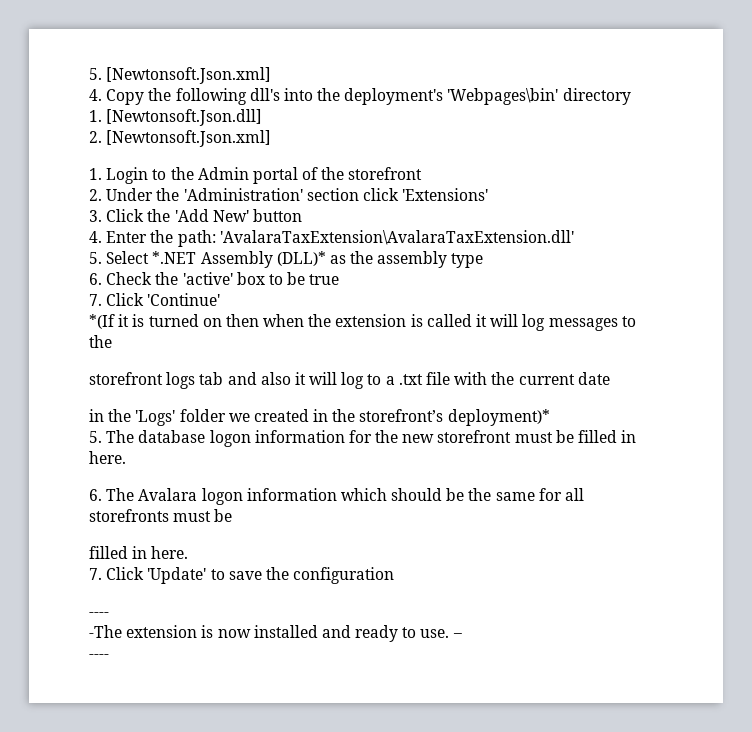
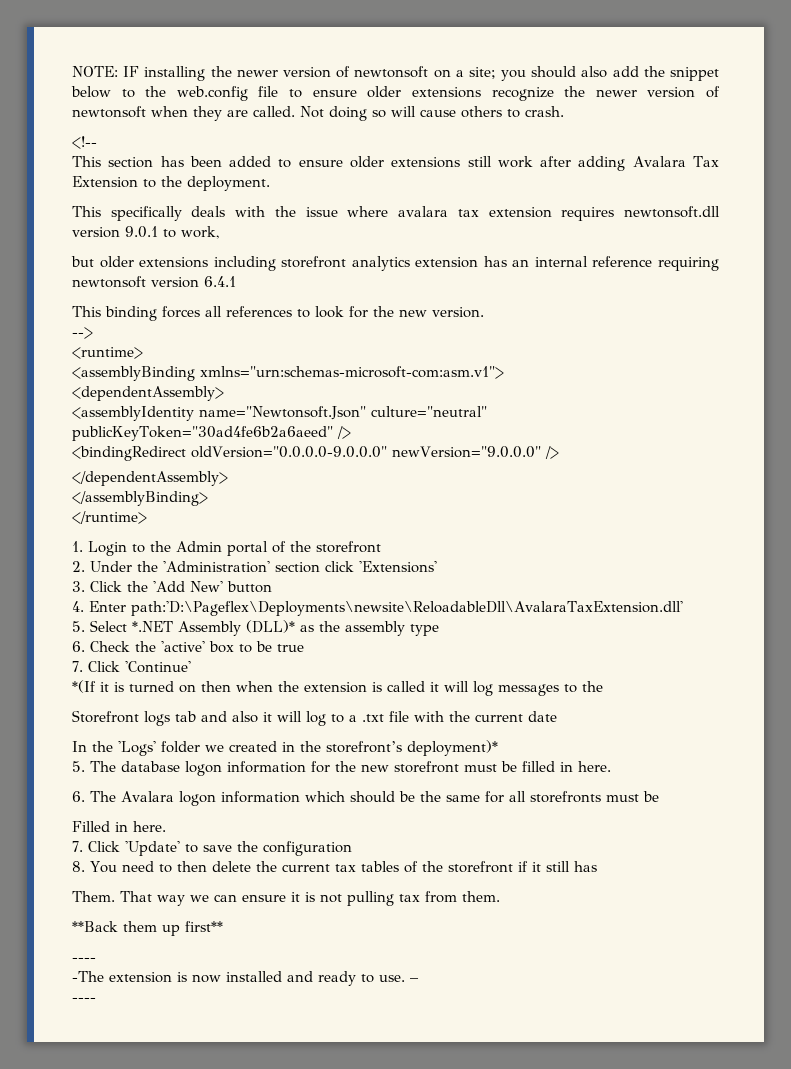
- 5. [Newtonsoft.Json.xml]
- 4. Copy the following dll's into the deployment's 'Webpages\bin' directory
- 1. [Newtonsoft.Json.dll]
- 2. [Newtonsoft.Json.xml]
+ NOTE: IF installing the newer version of newtonsoft on a site; you should also add the snippet below to the web.config file to ensure older extensions recognize the newer version of newtonsoft when they are called. Not doing so will cause others to crash.
+ <!--
+ This section has been added to ensure older extensions still work after adding Avalara Tax Extension to the deployment.
+ This specifically deals with the issue where avalara tax extension requires newtonsoft.dll version 9.0.1 to work,
+ but older extensions including storefront analytics extension has an internal reference requiring newtonsoft version 6.4.1
+ This binding forces all references to look for the new version.
+ -->
+ <runtime>
+ <assemblyBinding xmlns="urn:schemas-microsoft-com:asm.v1">
+ <dependentAssembly>
+ <assemblyIdentity name="Newtonsoft.Json" culture="neutral" publicKeyToken="30ad4fe6b2a6aeed" />
+ <bindingRedirect oldVersion="0.0.0.0-9.0.0.0" newVersion="9.0.0.0" />
+ </dependentAssembly>
+ </assemblyBinding>
+ </runtime>
- 4. Enter the path: 'AvalaraTaxExtension\AvalaraTaxExtension.dll'
+ 4. Enter path:'D:\Pageflex\Deployments\newsite\ReloadableDll\AvalaraTaxExtension.dll'
- storefront logs tab and also it will log to a .txt file with the current date
+ Storefront logs tab and also it will log to a .txt file with the current date
- in the 'Logs' folder we created in the storefront’s deployment)*
+ In the 'Logs' folder we created in the storefront’s deployment)*
  6. The Avalara logon information which should be the same for all storefronts must be
- filled in here.
+ Filled in here.
+ 8. You need to then delete the current tax tables of the storefront if it still has
+ Them. That way we can ensure it is not pulling tax from them.
+ **Back them up first**

